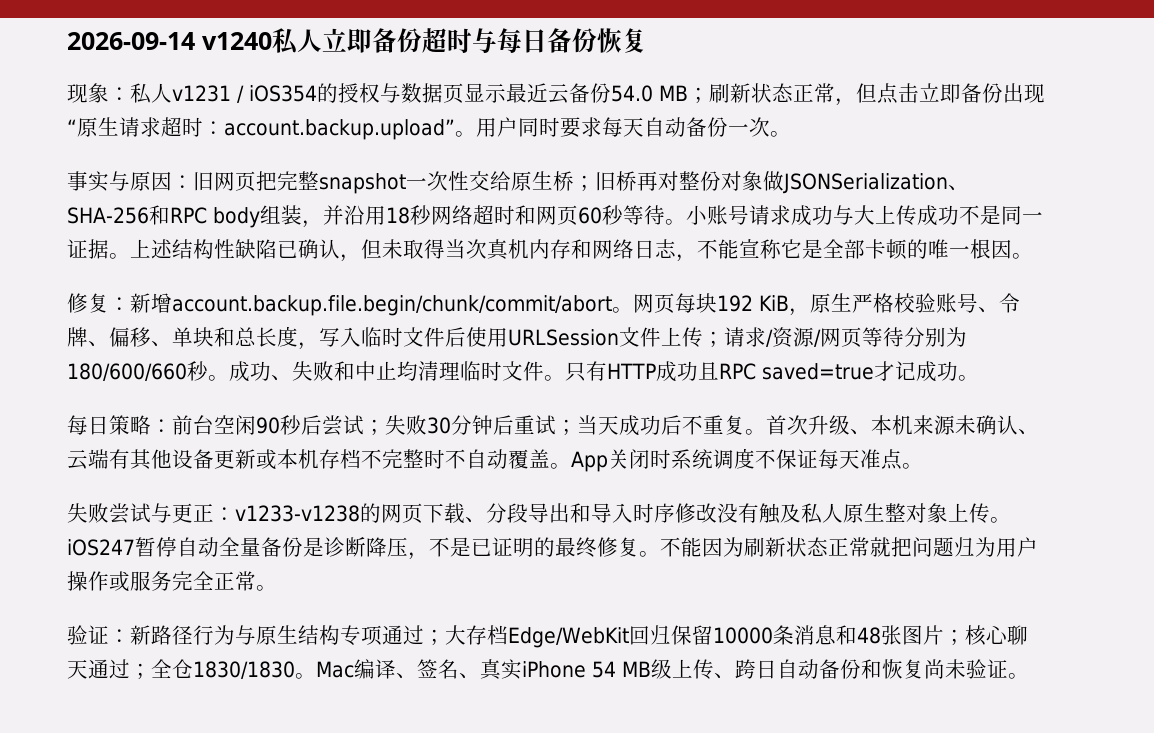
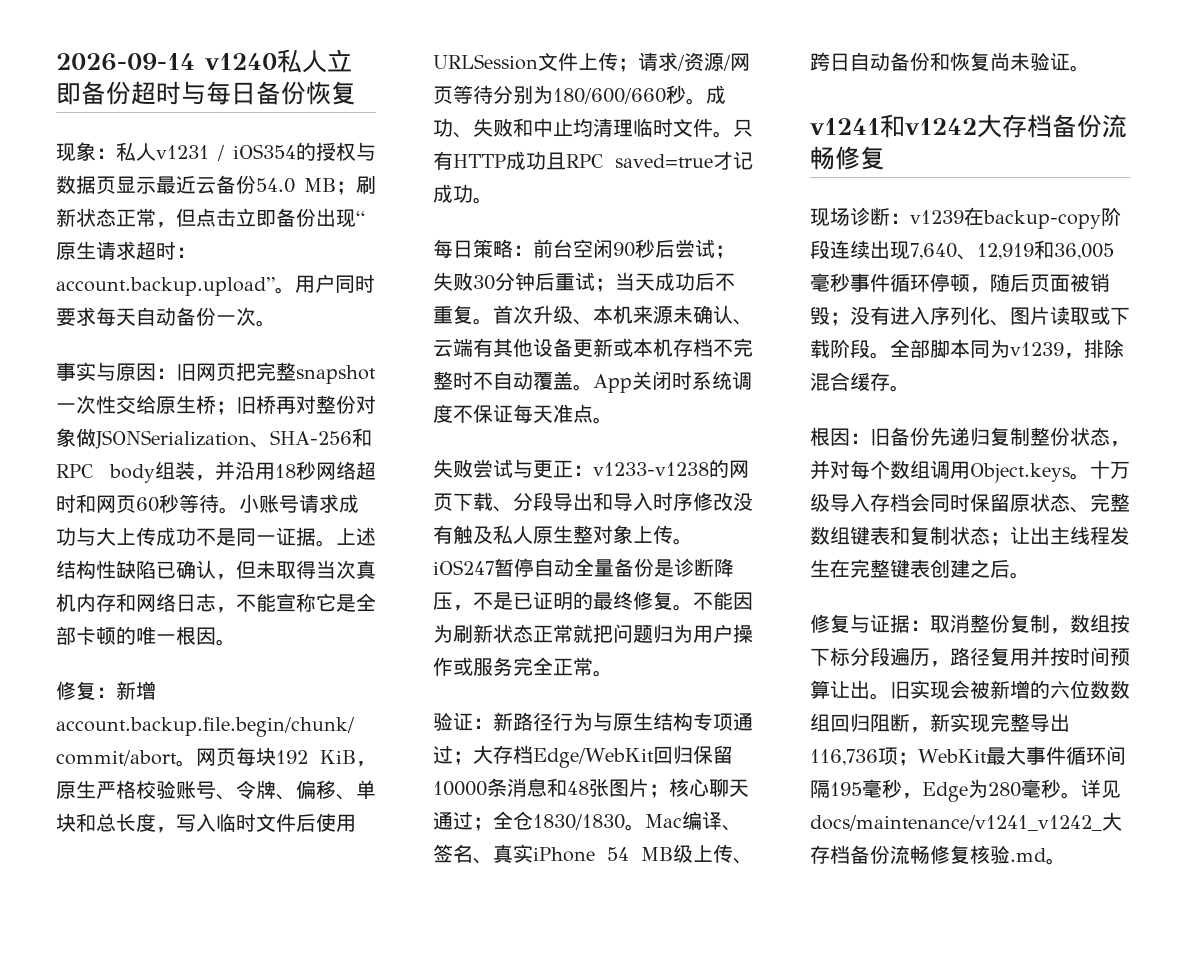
+ v1241和v1242大存档备份流畅修复
+ 现场诊断：v1239在backup-copy阶段连续出现7,640、12,919和36,005毫秒事件循环停顿，随后页面被销毁；没有进入序列化、图片读取或下载阶段。全部脚本同为v1239，排除混合缓存。
+ 根因：旧备份先递归复制整份状态，并对每个数组调用Object.keys。十万级导入存档会同时保留原状态、完整数组键表和复制状态；让出主线程发生在完整键表创建之后。
+ 修复与证据：取消整份复制，数组按下标分段遍历，路径复用并按时间预算让出。旧实现会被新增的六位数数组回归阻断，新实现完整导出116,736项；WebKit最大事件循环间隔195毫秒，Edge为280毫秒。详见docs/maintenance/v1241_v1242_大存档备份流畅修复核验.md。

